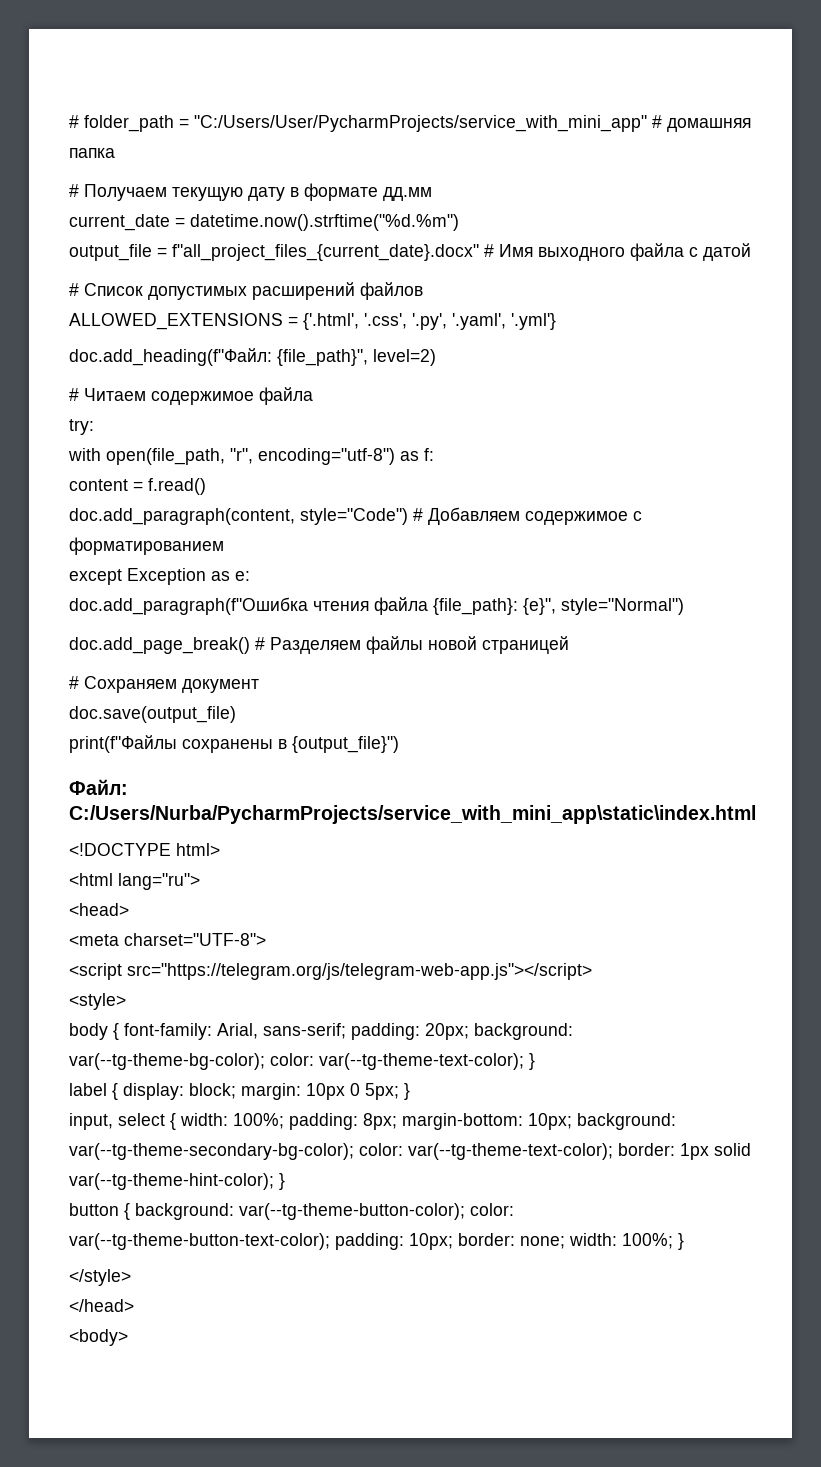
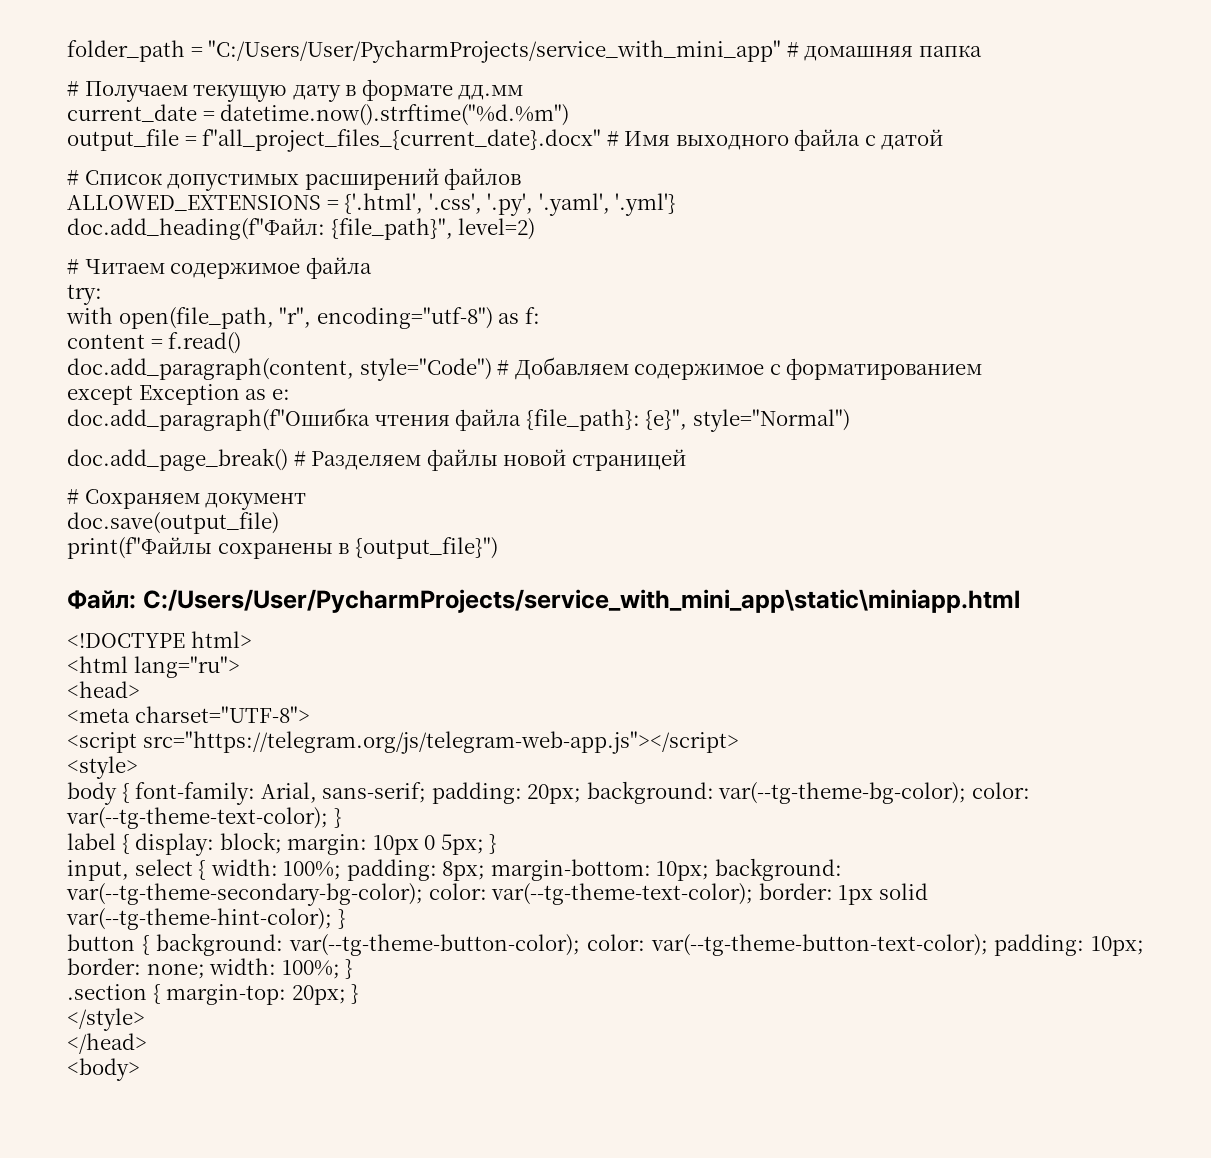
- # folder_path = "C:/Users/User/PycharmProjects/service_with_mini_app" # домашняя папка
+ folder_path = "C:/Users/User/PycharmProjects/service_with_mini_app" # домашняя папка
- Файл: C:/Users/Nurba/PycharmProjects/service_with_mini_app\static\index.html
+ Файл: C:/Users/User/PycharmProjects/service_with_mini_app\static\miniapp.html
+ .section { margin-top: 20px; }

